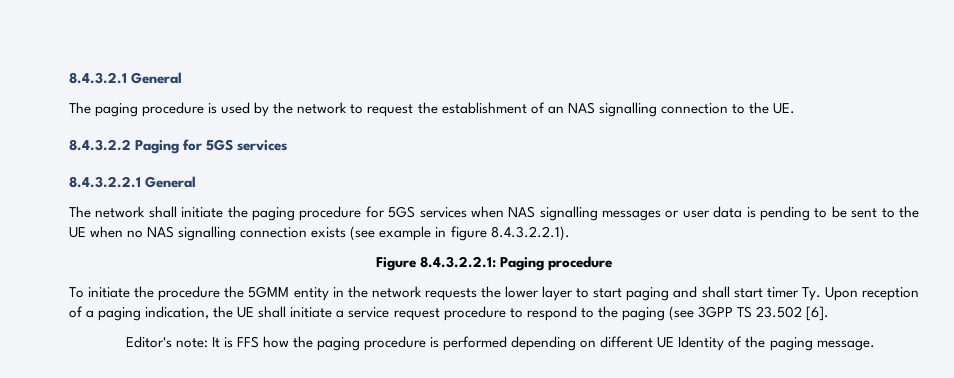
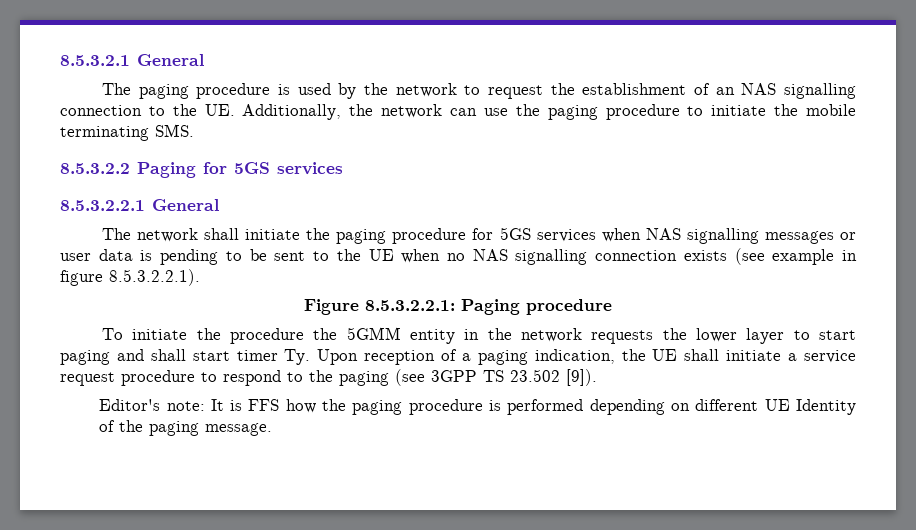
- 8.4.3.2.1 General
+ 8.5.3.2.1 General
- The paging procedure is used by the network to request the establishment of an NAS signalling connection to the UE.
- 8.4.3.2.2 Paging for 5GS services
+ The paging procedure is used by the network to request the establishment of an NAS signalling connection to the UE. Additionally, the network can use the paging procedure to initiate the mobile terminating SMS.
+ 8.5.3.2.2 Paging for 5GS services
- 8.4.3.2.2.1 General
+ 8.5.3.2.2.1 General
- The network shall initiate the paging procedure for 5GS services when NAS signalling messages or user data is pending to be sent to the UE when no NAS signalling connection exists (see example in figure 8.4.3.2.2.1).
+ The network shall initiate the paging procedure for 5GS services when NAS signalling messages or user data is pending to be sent to the UE when no NAS signalling connection exists (see example in figure 8.5.3.2.2.1).
- Figure 8.4.3.2.2.1: Paging procedure
+ Figure 8.5.3.2.2.1: Paging procedure
- To initiate the procedure the 5GMM entity in the network requests the lower layer to start paging and shall start timer Ty. Upon reception of a paging indication, the UE shall initiate a service request procedure to respond to the paging (see 3GPP TS 23.502 [6].
+ To initiate the procedure the 5GMM entity in the network requests the lower layer to start paging and shall start timer Ty. Upon reception of a paging indication, the UE shall initiate a service request procedure to respond to the paging (see 3GPP TS 23.502 [9]).

